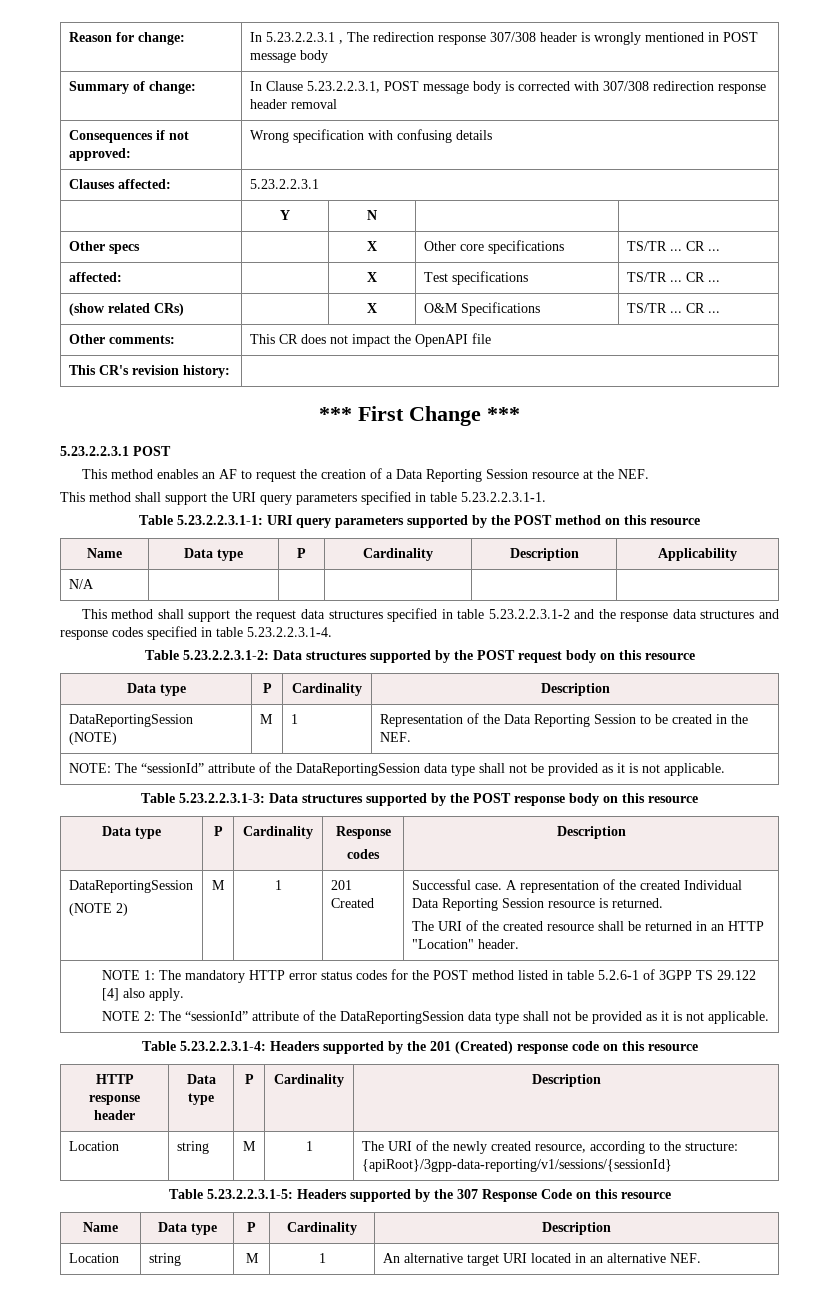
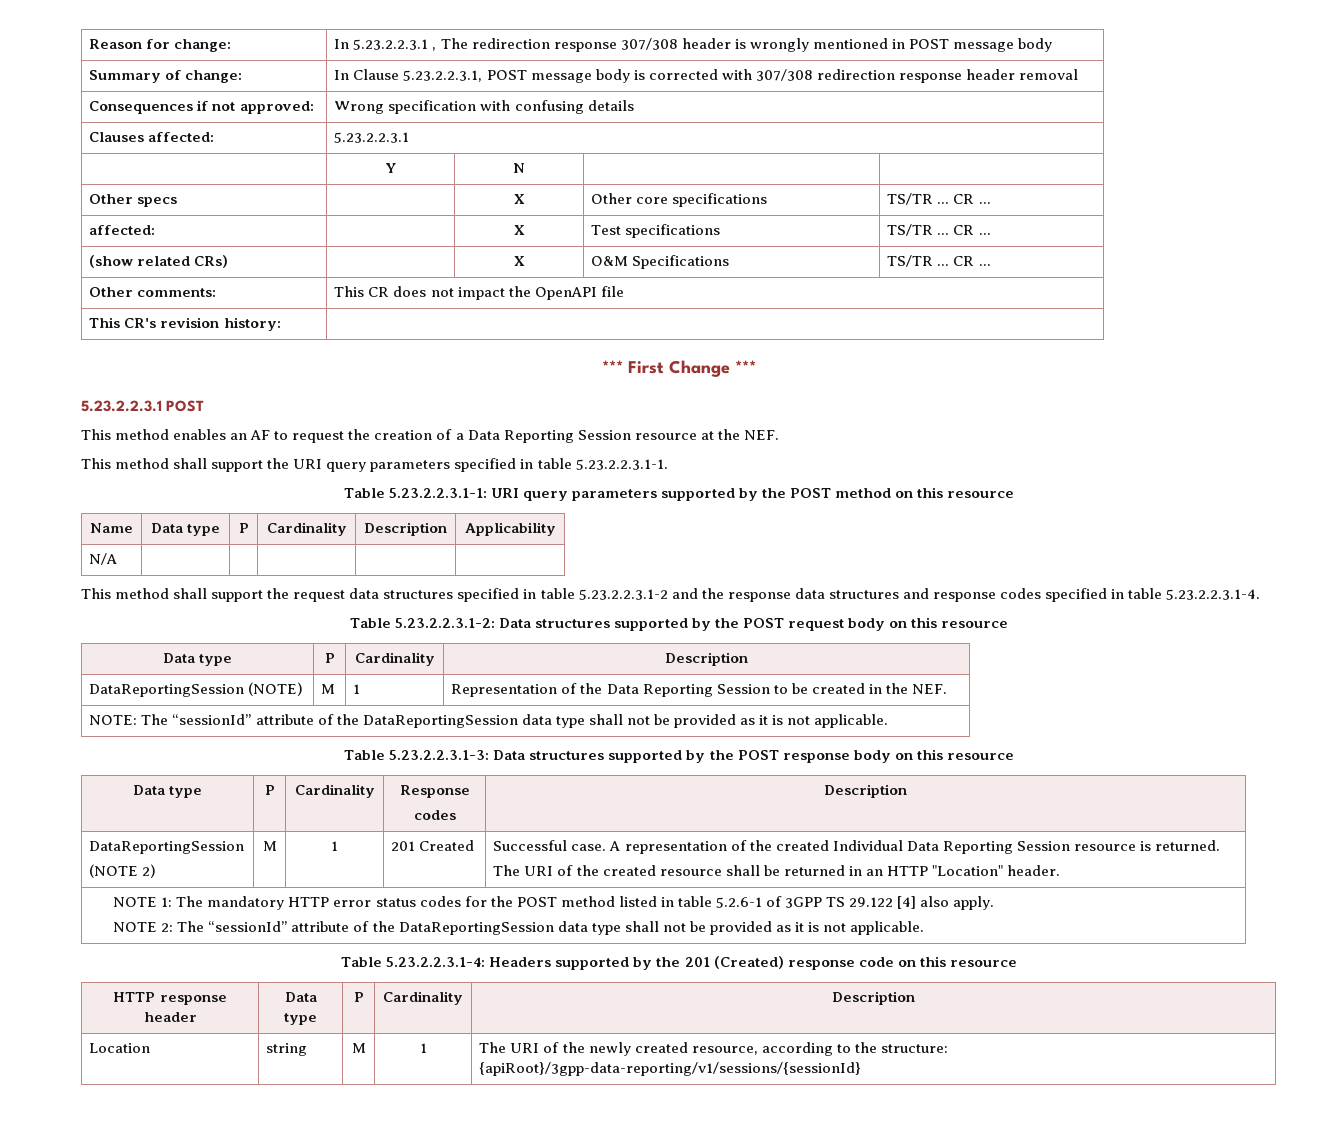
- Table 5.23.2.2.3.1-5: Headers supported by the 307 Response Code on this resource
- Name | Data type | P | Cardinality | Description
- Location | string | M | 1 | An alternative target URI located in an alternative NEF.

